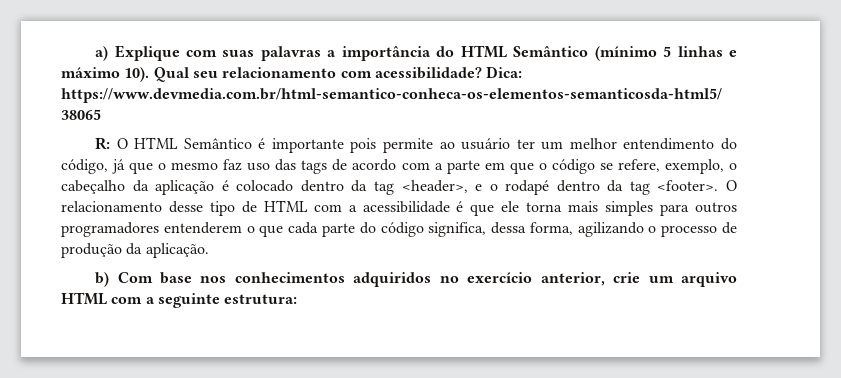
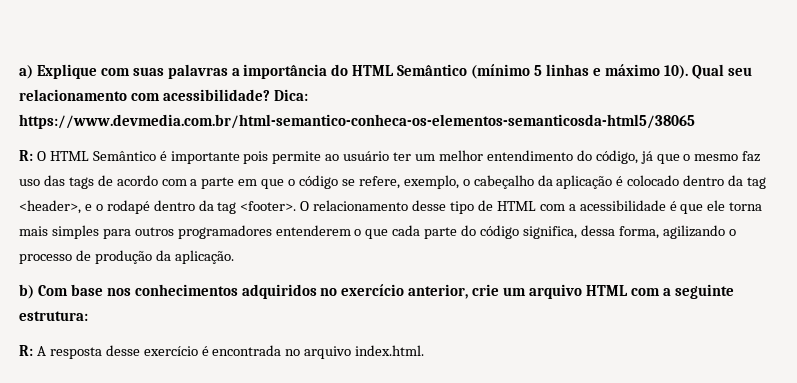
+ R: A resposta desse exercício é encontrada no arquivo index.html.

